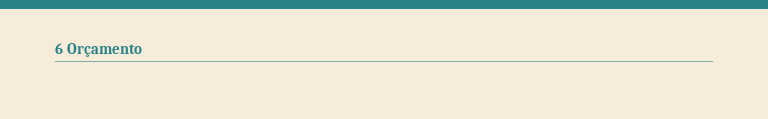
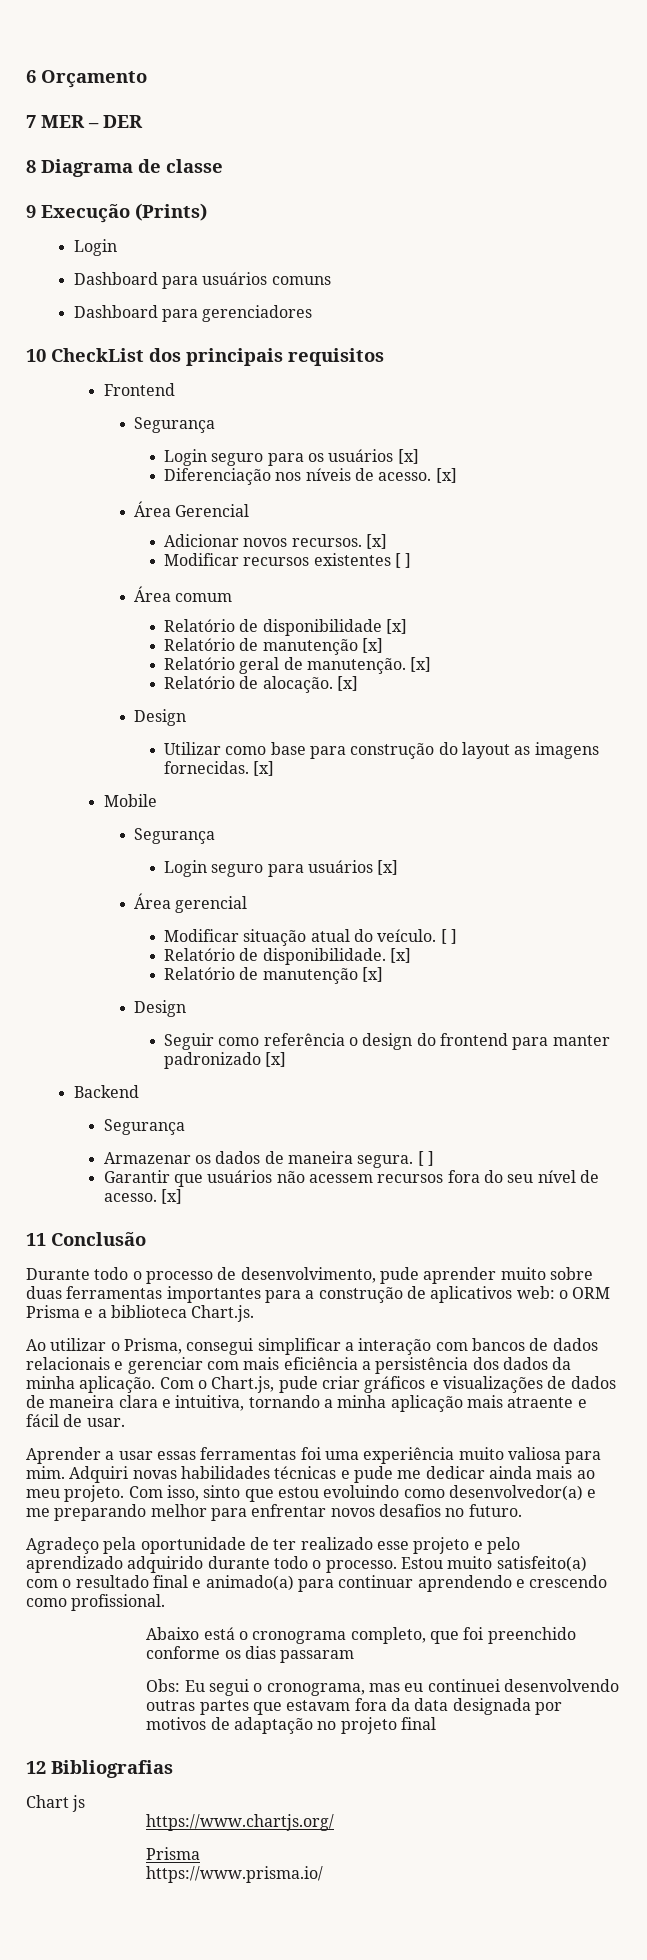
+ 7 MER – DER
+ 8 Diagrama de classe
+ 9 Execução (Prints)
+ Login
+ Dashboard para usuários comuns
+ Dashboard para gerenciadores
+ 10 CheckList dos principais requisitos
+ Frontend
+ Segurança
+ Login seguro para os usuários [x]
+ Diferenciação nos níveis de acesso. [x]
+ Área Gerencial
+ Adicionar novos recursos. [x]
+ Modificar recursos existentes [ ]
+ Área comum
+ Relatório de disponibilidade [x]
+ Relatório de manutenção [x]
+ Relatório geral de manutenção. [x]
+ Relatório de alocação. [x]
+ Design
+ Utilizar como base para construção do layout as imagens fornecidas. [x]
+ Mobile
+ Segurança
+ Login seguro para usuários [x]
+ Área gerencial
+ Modificar situação atual do veículo. [ ]
+ Relatório de disponibilidade. [x]
+ Relatório de manutenção [x]
+ Design
+ Seguir como referência o design do frontend para manter padronizado [x]
+ Backend
+ Segurança
+ Armazenar os dados de maneira segura. [ ]
+ Garantir que usuários não acessem recursos fora do seu nível de acesso. [x]
+ 11 Conclusão
+ Durante todo o processo de desenvolvimento, pude aprender muito sobre duas ferramentas importantes para a construção de aplicativos web: o ORM Prisma e a biblioteca Chart.js.
+ Ao utilizar o Prisma, consegui simplificar a interação com bancos de dados relacionais e gerenciar com mais eficiência a persistência dos dados da minha aplicação. Com o Chart.js, pude criar gráficos e visualizações de dados de maneira clara e intuitiva, tornando a minha aplicação mais atraente e fácil de usar.
+ Aprender a usar essas ferramentas foi uma experiência muito valiosa para mim. Adquiri novas habilidades técnicas e pude me dedicar ainda mais ao meu projeto. Com isso, sinto que estou evoluindo como desenvolvedor(a) e me preparando melhor para enfrentar novos desafios no futuro.
+ Agradeço pela oportunidade de ter realizado esse projeto e pelo aprendizado adquirido durante todo o processo. Estou muito satisfeito(a) com o resultado final e animado(a) para continuar aprendendo e crescendo como profissional.
+ Abaixo está o cronograma completo, que foi preenchido conforme os dias passaram
+ Obs: Eu segui o cronograma, mas eu continuei desenvolvendo outras partes que estavam fora da data designada por motivos de adaptação no projeto final
+ 12 Bibliografias
+ Chart js
+ https://www.chartjs.org/
+ Prisma
+ https://www.prisma.io/

